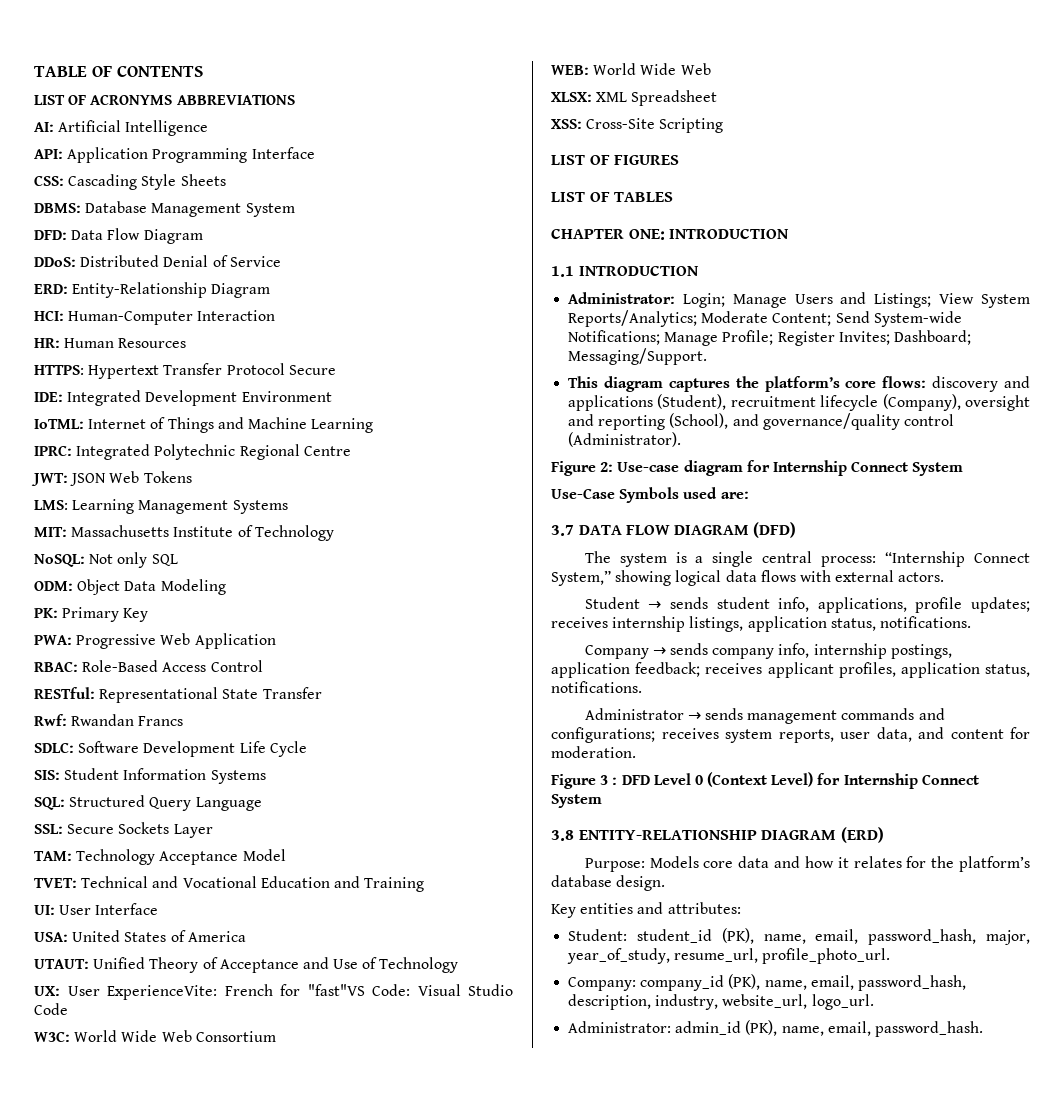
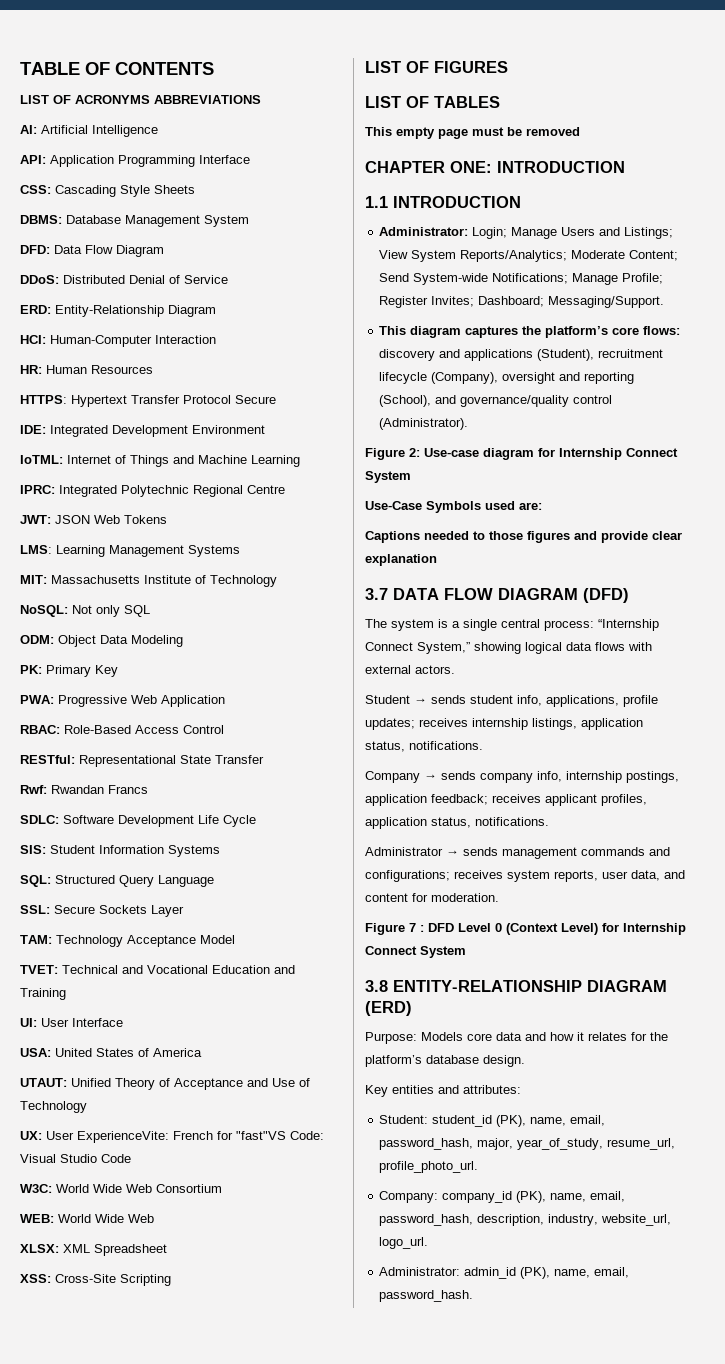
+ This empty page must be removed
+ Captions needed to those figures and provide clear explanation
- Figure 3 : DFD Level 0 (Context Level) for Internship Connect System
+ Figure 7 : DFD Level 0 (Context Level) for Internship Connect System

